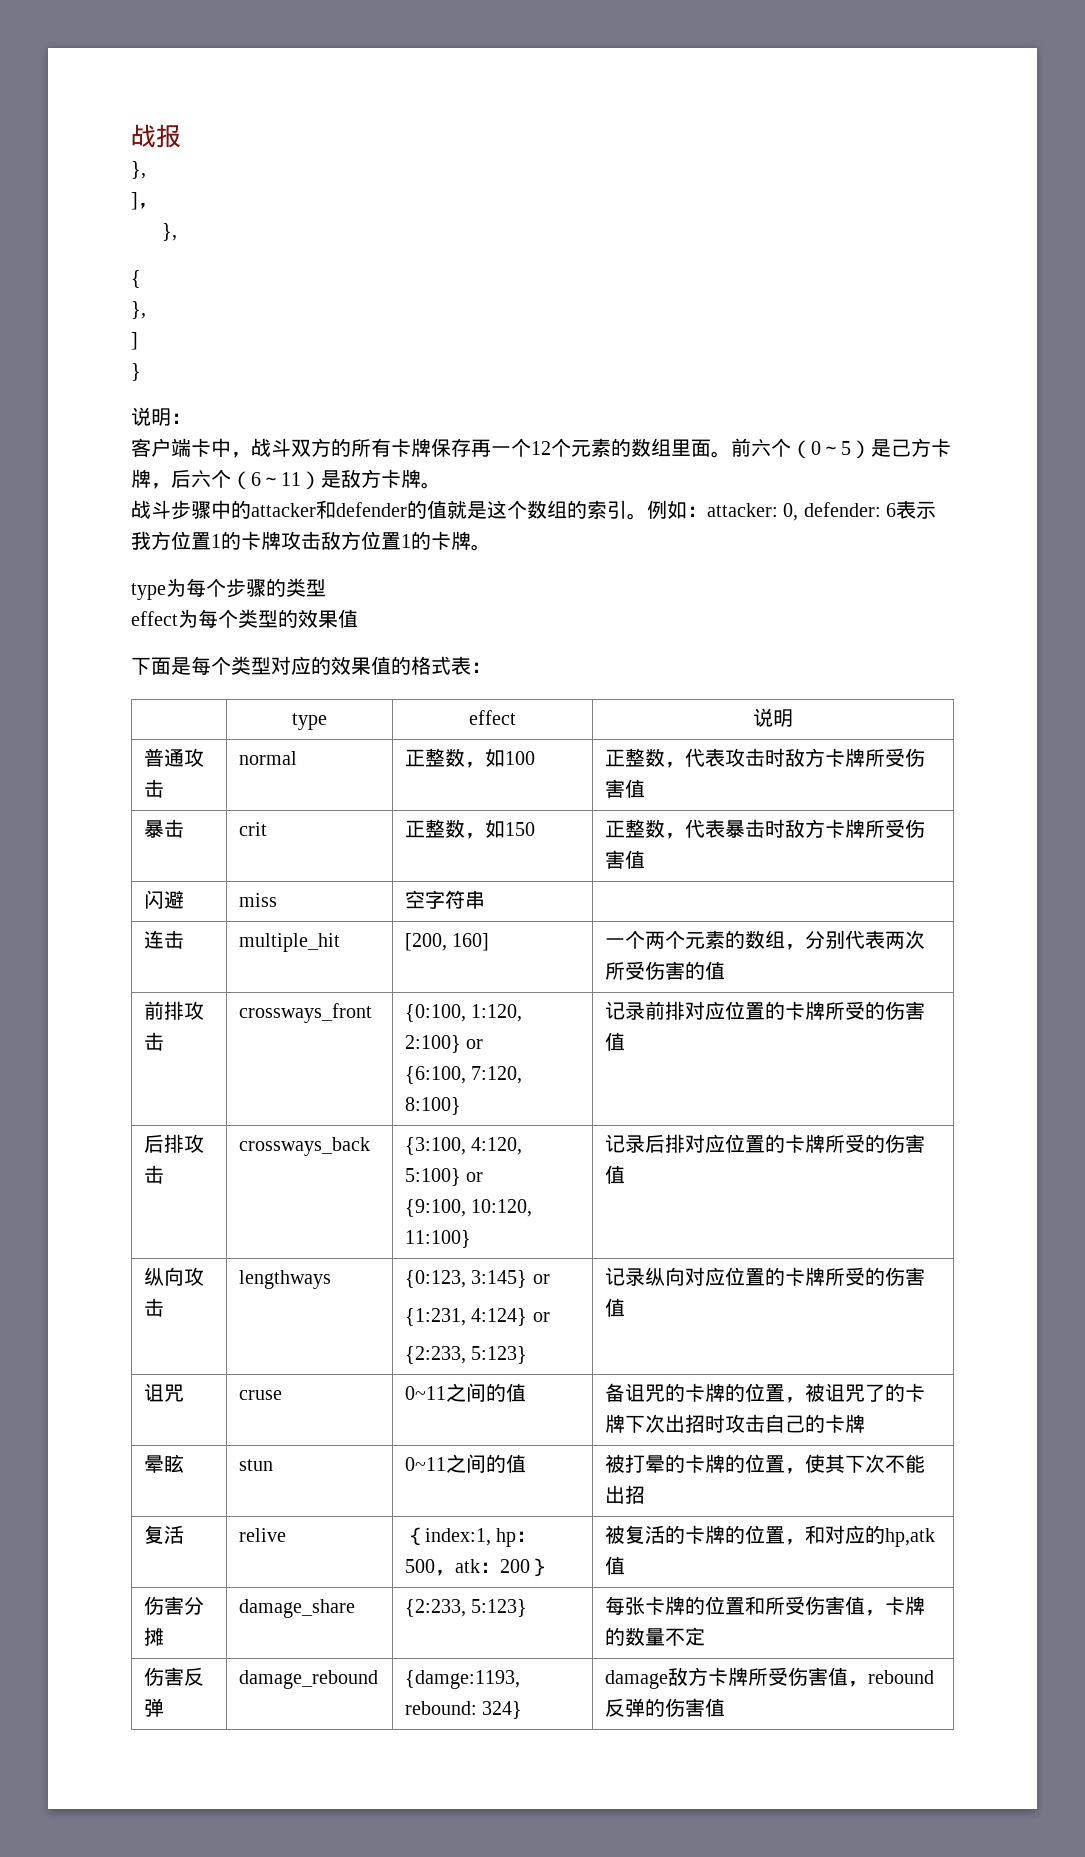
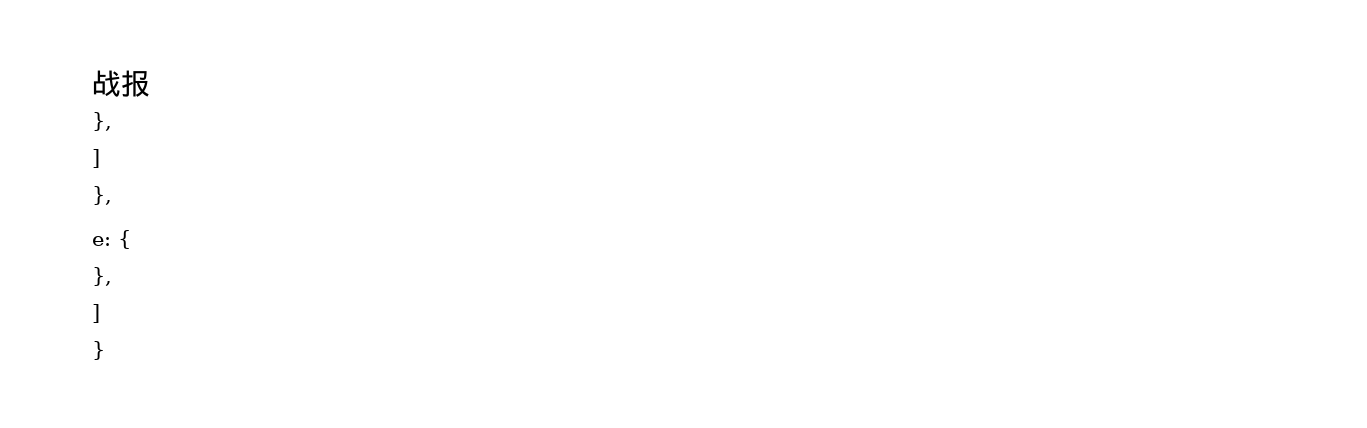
  战报
  },
- ]，
+ ]
  },
- {
+ e: {
- 说明：
- 客户端卡中，战斗双方的所有卡牌保存再一个12个元素的数组里面。前六个（0～5）是己方卡牌，后六个（6～11）是敌方卡牌。
- 战斗步骤中的attacker和defender的值就是这个数组的索引。例如：attacker: 0, defender: 6表示我方位置1的卡牌攻击敌方位置1的卡牌。
- type为每个步骤的类型
- effect为每个类型的效果值
- 下面是每个类型对应的效果值的格式表：
- | type | effect | 说明
- 普通攻击 | normal | 正整数，如100 | 正整数，代表攻击时敌方卡牌所受伤害值
- 暴击 | crit | 正整数，如150 | 正整数，代表暴击时敌方卡牌所受伤害值
- 闪避 | miss | 空字符串 |
- 连击 | multiple_hit | [200, 160] | 一个两个元素的数组，分别代表两次所受伤害的值
- 前排攻击 | crossways_front | {0:100, 1:120, 2:100} or
- {6:100, 7:120, 8:100} | 记录前排对应位置的卡牌所受的伤害值
- 后排攻击 | crossways_back | {3:100, 4:120, 5:100} or
- {9:100, 10:120, 11:100} | 记录后排对应位置的卡牌所受的伤害值
- 纵向攻击 | lengthways | {0:123, 3:145} or
- {1:231, 4:124} or
- {2:233, 5:123} | 记录纵向对应位置的卡牌所受的伤害值
- 诅咒 | cruse | 0~11之间的值 | 备诅咒的卡牌的位置，被诅咒了的卡牌下次出招时攻击自己的卡牌
- 晕眩 | stun | 0~11之间的值 | 被打晕的卡牌的位置，使其下次不能出招
- 复活 | relive | ｛index:1, hp：500，atk：200｝ | 被复活的卡牌的位置，和对应的hp,atk值
- 伤害分摊 | damage_share | {2:233, 5:123} | 每张卡牌的位置和所受伤害值，卡牌的数量不定
- 伤害反弹 | damage_rebound | {damge:1193, rebound: 324} | damage敌方卡牌所受伤害值，rebound反弹的伤害值

